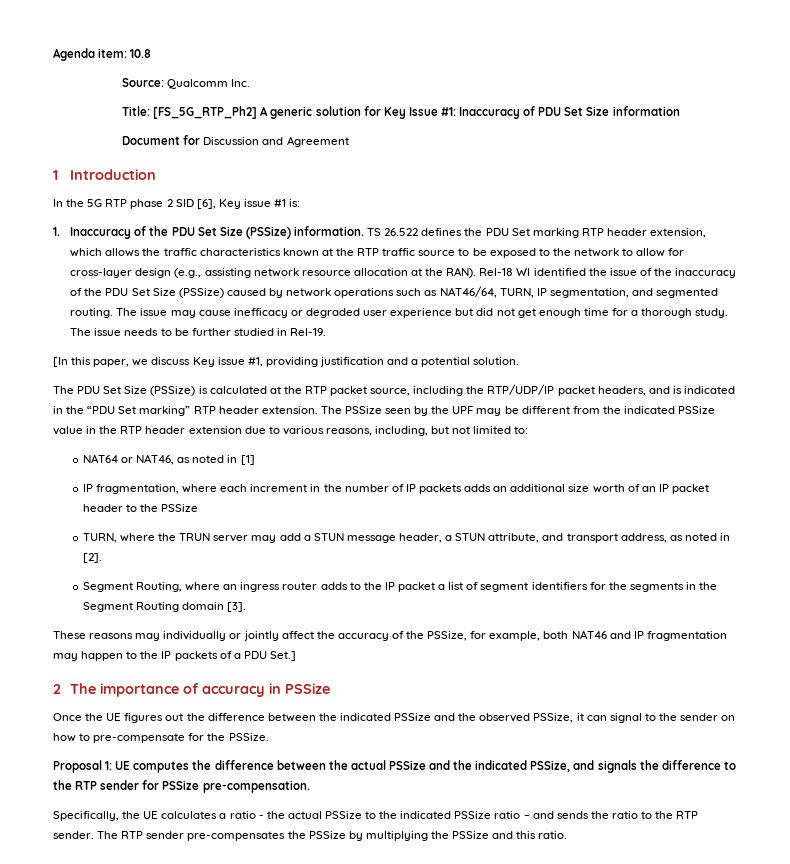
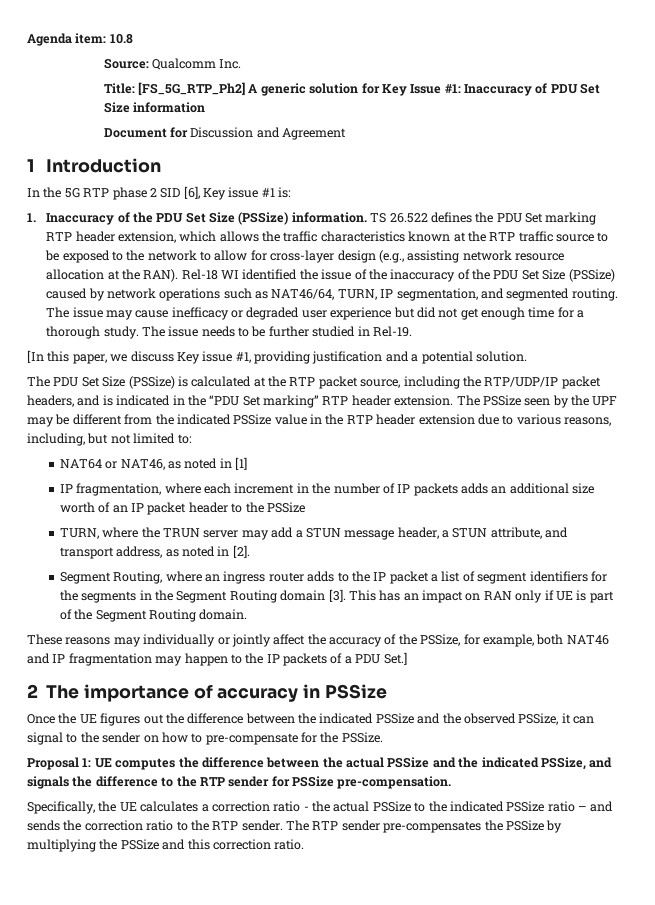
+ This has an impact on RAN only if UE is part of the Segment Routing domain.
- Specifically, the UE calculates a ratio - the actual PSSize to the indicated PSSize ratio – and sends the ratio to the RTP sender.
+ Specifically, the UE calculates a correction ratio - the actual PSSize to the indicated PSSize ratio – and sends the correction ratio to the RTP sender.
- The RTP sender pre-compensates the PSSize by multiplying the PSSize and this ratio.
+ The RTP sender pre-compensates the PSSize by multiplying the PSSize and this correction ratio.

